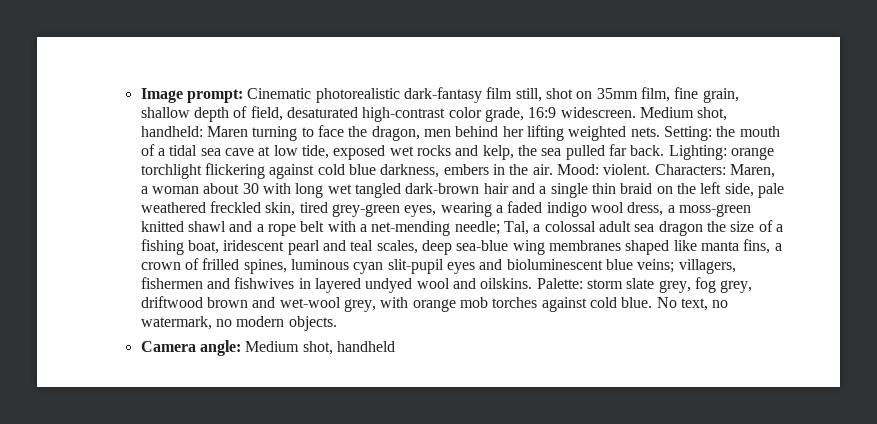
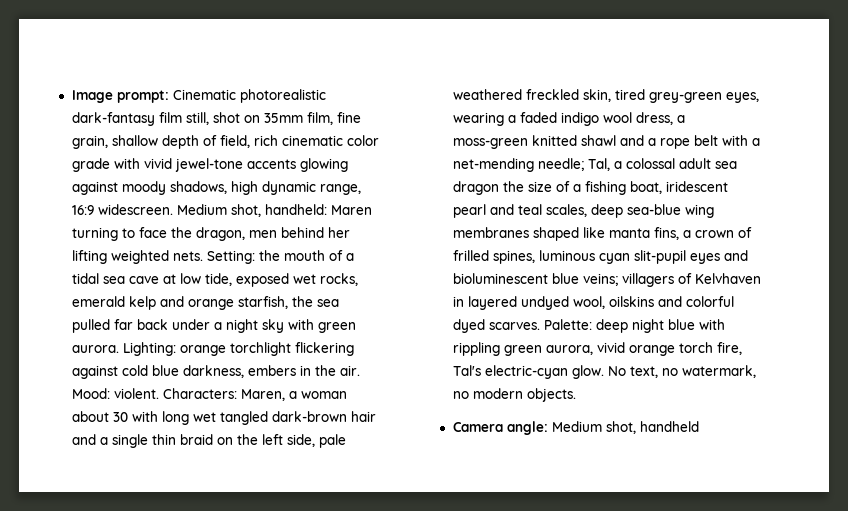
- Image prompt: Cinematic photorealistic dark-fantasy film still, shot on 35mm film, fine grain, shallow depth of field, desaturated high-contrast color grade, 16:9 widescreen.
+ Image prompt: Cinematic photorealistic dark-fantasy film still, shot on 35mm film, fine grain, shallow depth of field, rich cinematic color grade with vivid jewel-tone accents glowing against moody shadows, high dynamic range, 16:9 widescreen.
- Setting: the mouth of a tidal sea cave at low tide, exposed wet rocks and kelp, the sea pulled far back.
+ Setting: the mouth of a tidal sea cave at low tide, exposed wet rocks, emerald kelp and orange starfish, the sea pulled far back under a night sky with green aurora.
- villagers, fishermen and fishwives in layered undyed wool and oilskins. Palette: storm slate grey, fog grey, driftwood brown and wet-wool grey, with orange mob torches against cold blue.
+ villagers of Kelvhaven in layered undyed wool, oilskins and colorful dyed scarves. Palette: deep night blue with rippling green aurora, vivid orange torch fire, Tal's electric-cyan glow.

